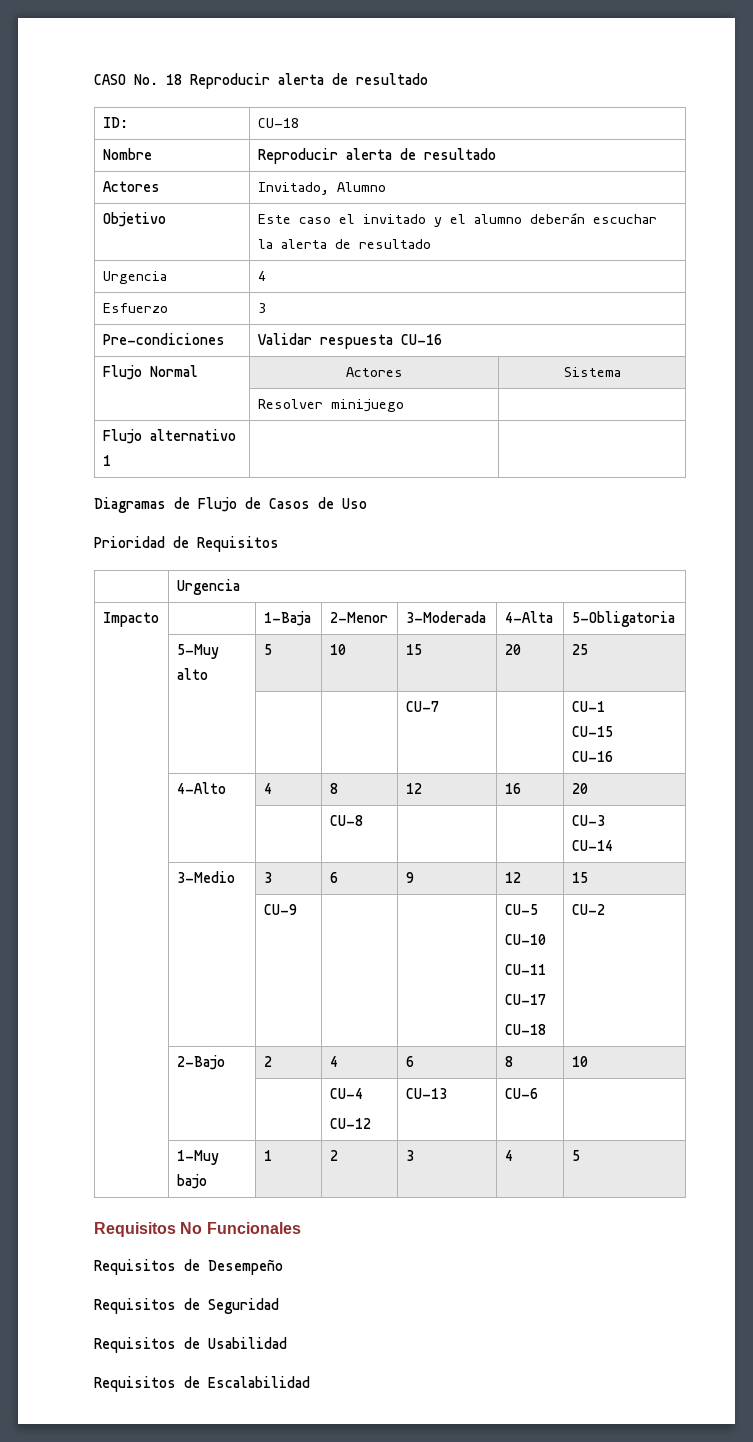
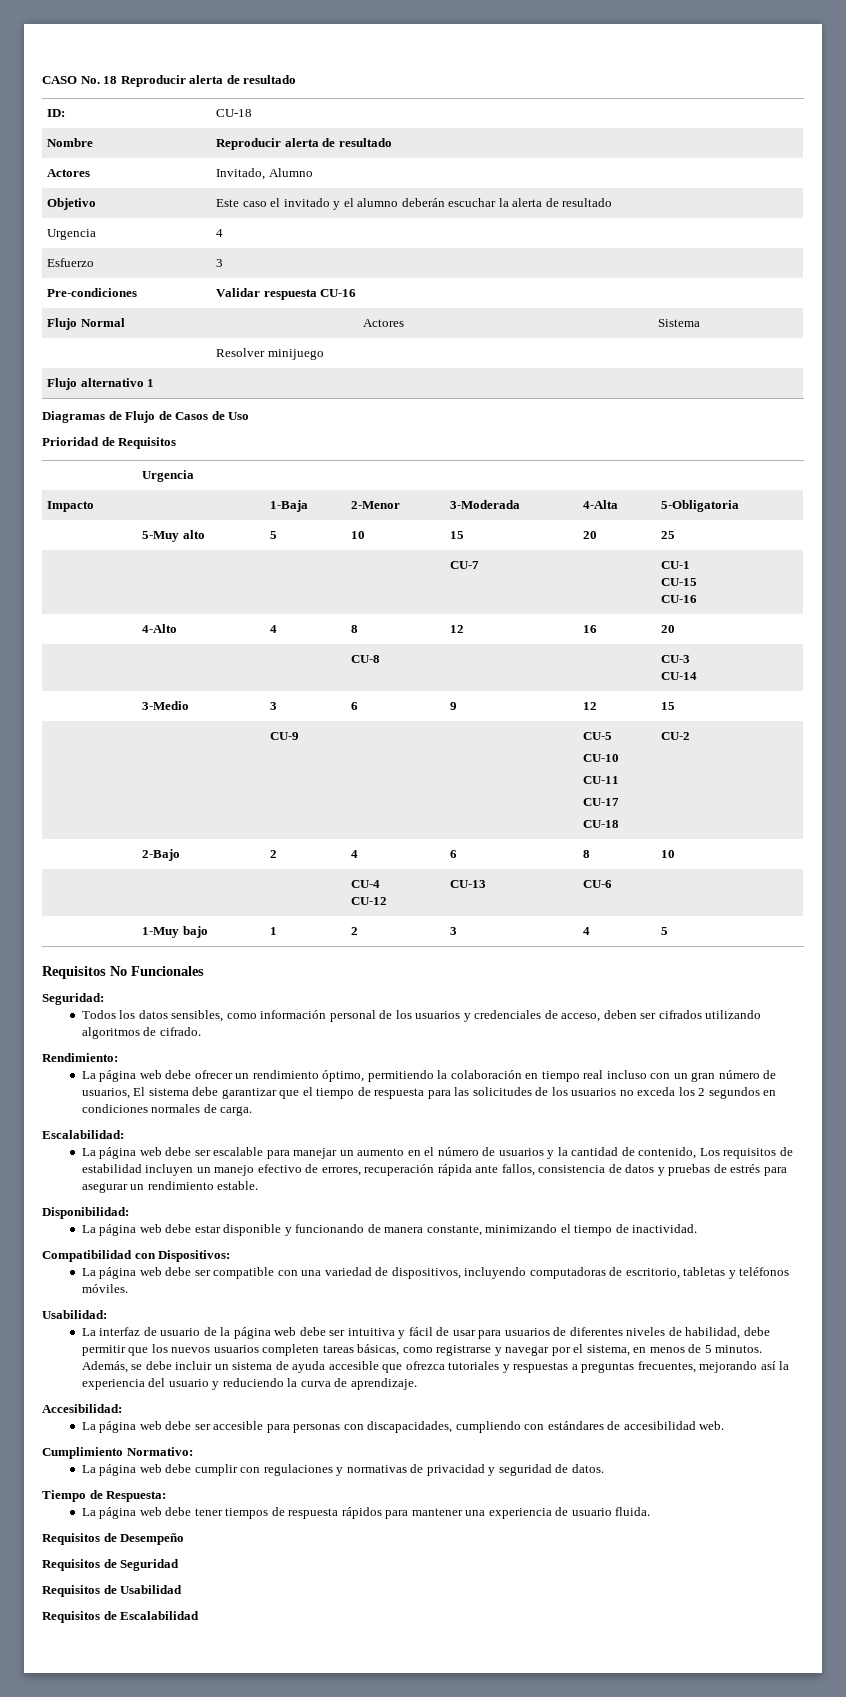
+ Seguridad:
+ Todos los datos sensibles, como información personal de los usuarios y credenciales de acceso, deben ser cifrados utilizando algoritmos de cifrado.
+ Rendimiento:
+ La página web debe ofrecer un rendimiento óptimo, permitiendo la colaboración en tiempo real incluso con un gran número de usuarios, El sistema debe garantizar que el tiempo de respuesta para las solicitudes de los usuarios no exceda los 2 segundos en condiciones normales de carga.
+ Escalabilidad:
+ La página web debe ser escalable para manejar un aumento en el número de usuarios y la cantidad de contenido, Los requisitos de estabilidad incluyen un manejo efectivo de errores, recuperación rápida ante fallos, consistencia de datos y pruebas de estrés para asegurar un rendimiento estable.
+ Disponibilidad:
+ La página web debe estar disponible y funcionando de manera constante, minimizando el tiempo de inactividad.
+ Compatibilidad con Dispositivos:
+ La página web debe ser compatible con una variedad de dispositivos, incluyendo computadoras de escritorio, tabletas y teléfonos móviles.
+ Usabilidad:
+ La interfaz de usuario de la página web debe ser intuitiva y fácil de usar para usuarios de diferentes niveles de habilidad, debe permitir que los nuevos usuarios completen tareas básicas, como registrarse y navegar por el sistema, en menos de 5 minutos. Además, se debe incluir un sistema de ayuda accesible que ofrezca tutoriales y respuestas a preguntas frecuentes, mejorando así la experiencia del usuario y reduciendo la curva de aprendizaje.
+ Accesibilidad:
+ La página web debe ser accesible para personas con discapacidades, cumpliendo con estándares de accesibilidad web.
+ Cumplimiento Normativo:
+ La página web debe cumplir con regulaciones y normativas de privacidad y seguridad de datos.
+ Tiempo de Respuesta:
+ La página web debe tener tiempos de respuesta rápidos para mantener una experiencia de usuario fluida.

